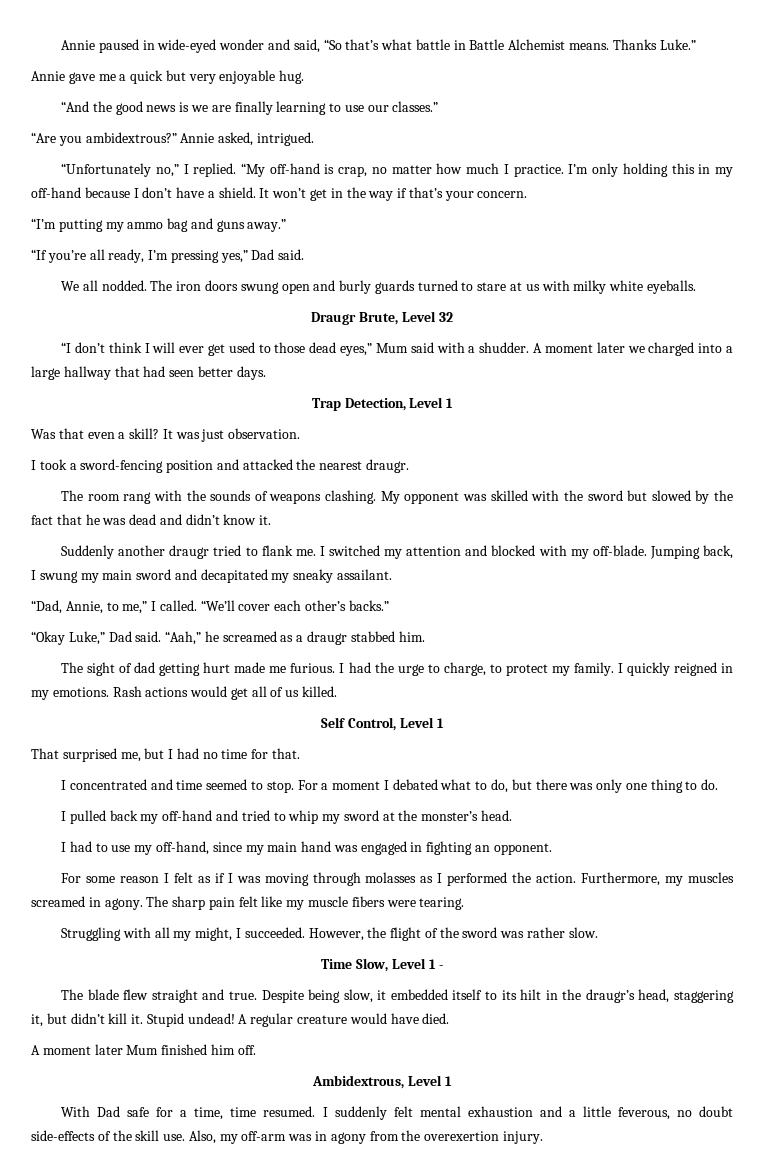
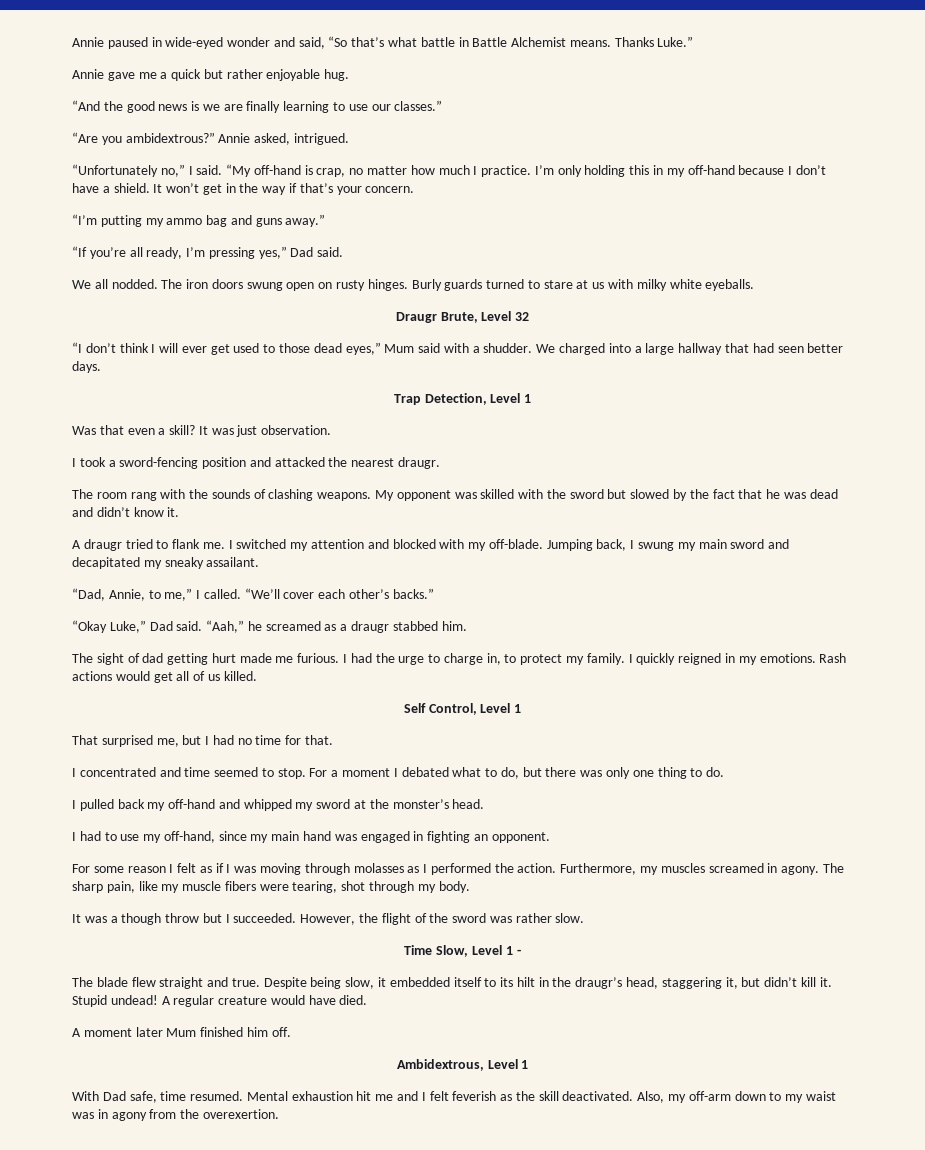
- Annie gave me a quick but very enjoyable hug.
+ Annie gave me a quick but rather enjoyable hug.
- “Unfortunately no,” I replied.
+ “Unfortunately no,” I said.
- The iron doors swung open and burly guards turned to stare at us with milky white eyeballs.
+ The iron doors swung open on rusty hinges. Burly guards turned to stare at us with milky white eyeballs.
- A moment later we charged into a large hallway that had seen better days.
+ We charged into a large hallway that had seen better days.
- The room rang with the sounds of weapons clashing.
+ The room rang with the sounds of clashing weapons.
- Suddenly another draugr tried to flank me.
+ A draugr tried to flank me.
- I had the urge to charge, to protect my family.
+ I had the urge to charge in, to protect my family.
- I pulled back my off-hand and tried to whip my sword at the monster’s head.
+ I pulled back my off-hand and whipped my sword at the monster’s head.
- The sharp pain felt like my muscle fibers were tearing.
- Struggling with all my might, I succeeded.
+ The sharp pain, like my muscle fibers were tearing, shot through my body.
+ It was a though throw but I succeeded.
- With Dad safe for a time, time resumed. I suddenly felt mental exhaustion and a little feverous, no doubt side-effects of the skill use.
+ With Dad safe, time resumed. Mental exhaustion hit me and I felt feverish as the skill deactivated.
- Also, my off-arm was in agony from the overexertion injury.
+ Also, my off-arm down to my waist was in agony from the overexertion.

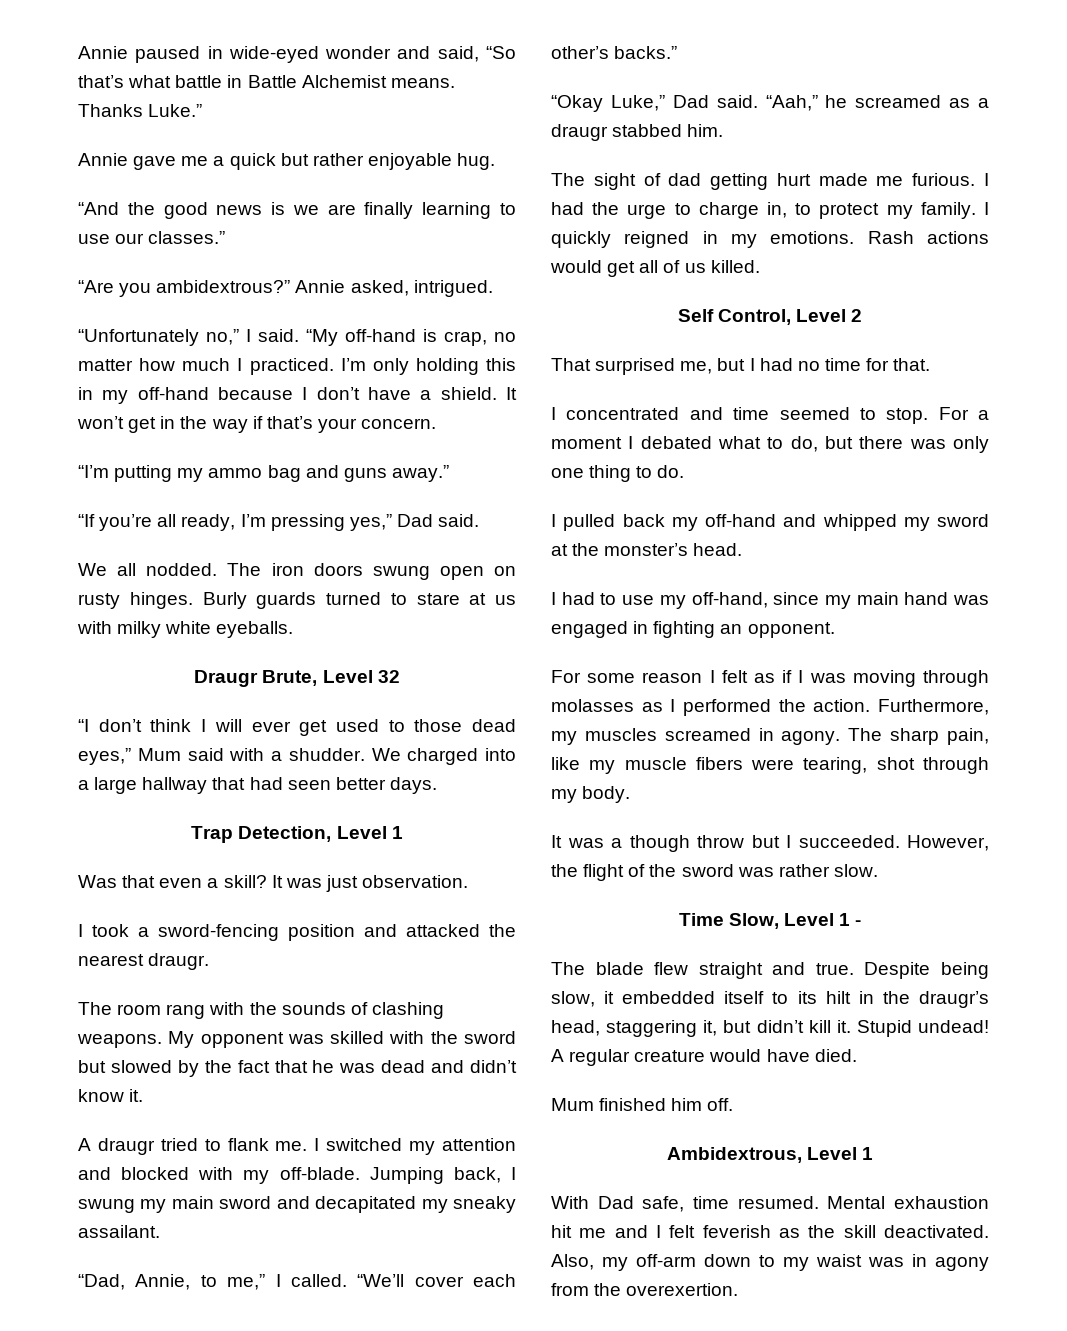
- “My off-hand is crap, no matter how much I practice.
+ “My off-hand is crap, no matter how much I practiced.
- Self Control, Level 1
+ Self Control, Level 2
- A moment later Mum finished him off.
+ Mum finished him off.

